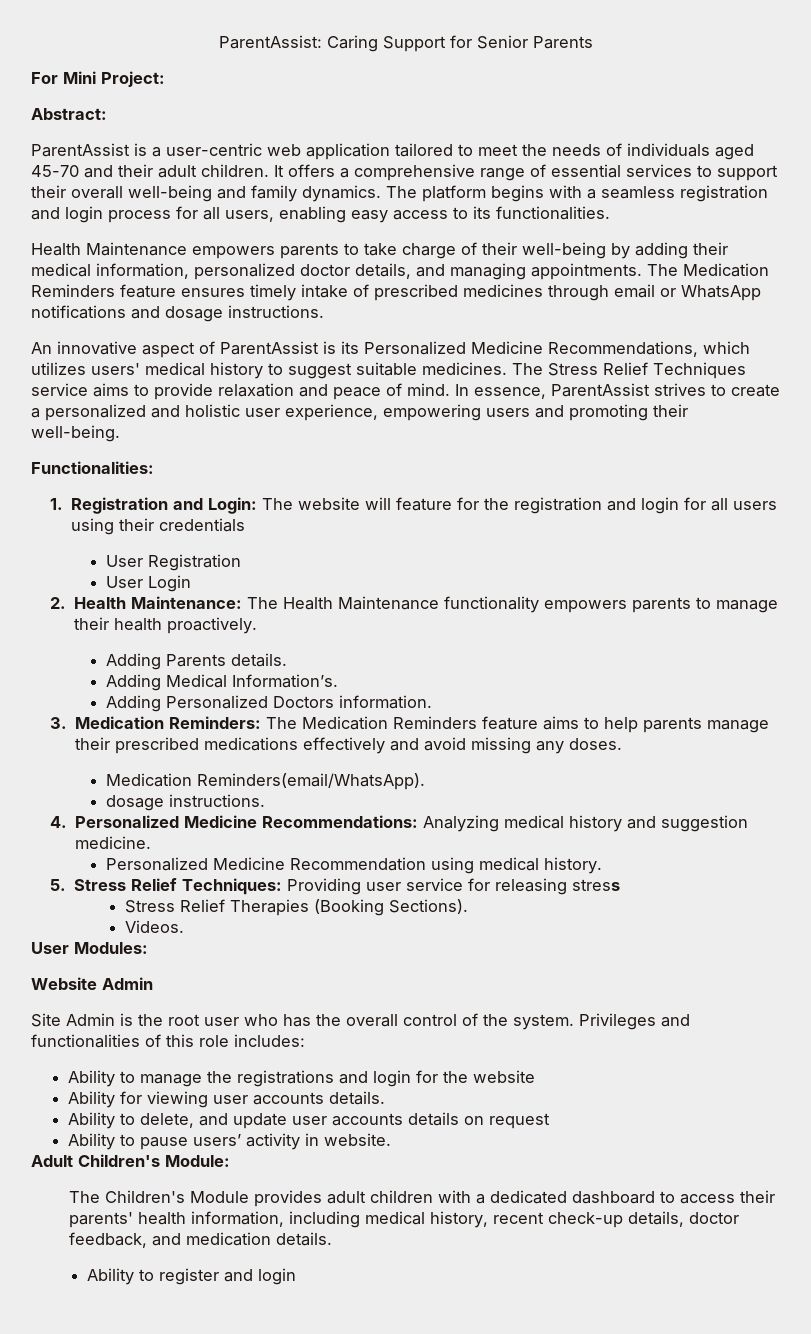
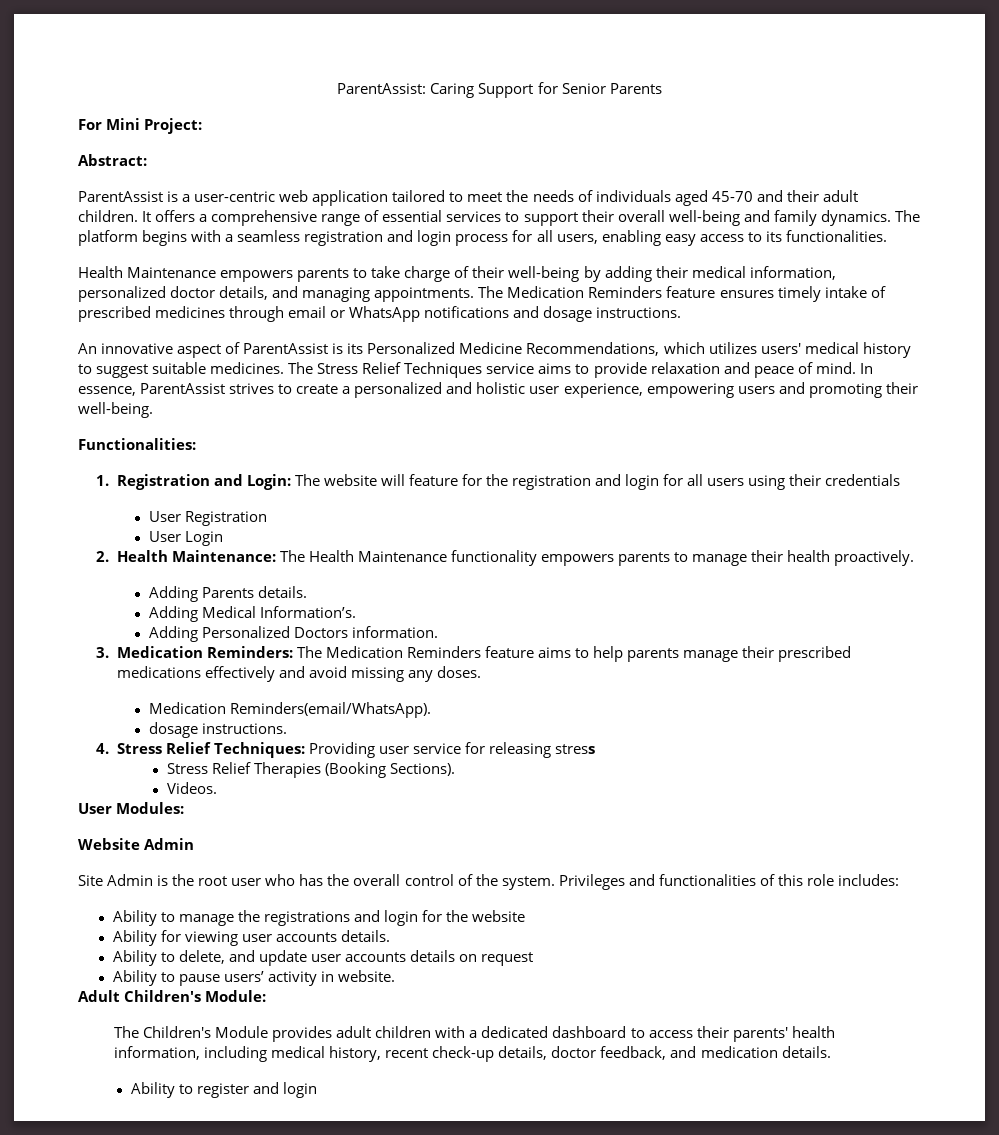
- 4. Personalized Medicine Recommendations: Analyzing medical history and suggestion medicine.
- Personalized Medicine Recommendation using medical history.
- 5. Stress Relief Techniques: Providing user service for releasing stress
+ 4. Stress Relief Techniques: Providing user service for releasing stress

